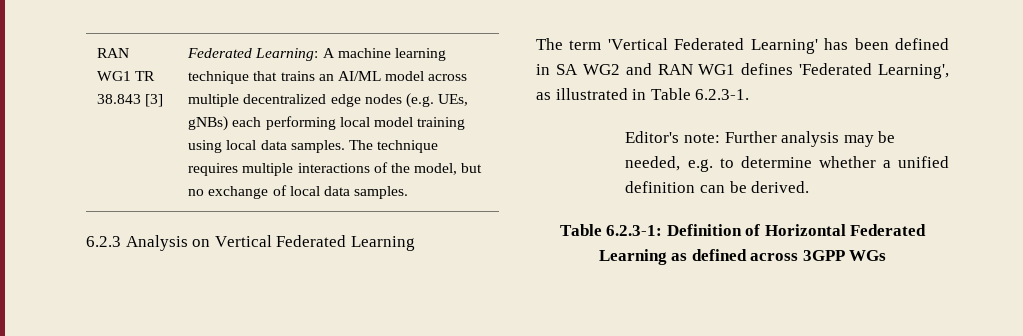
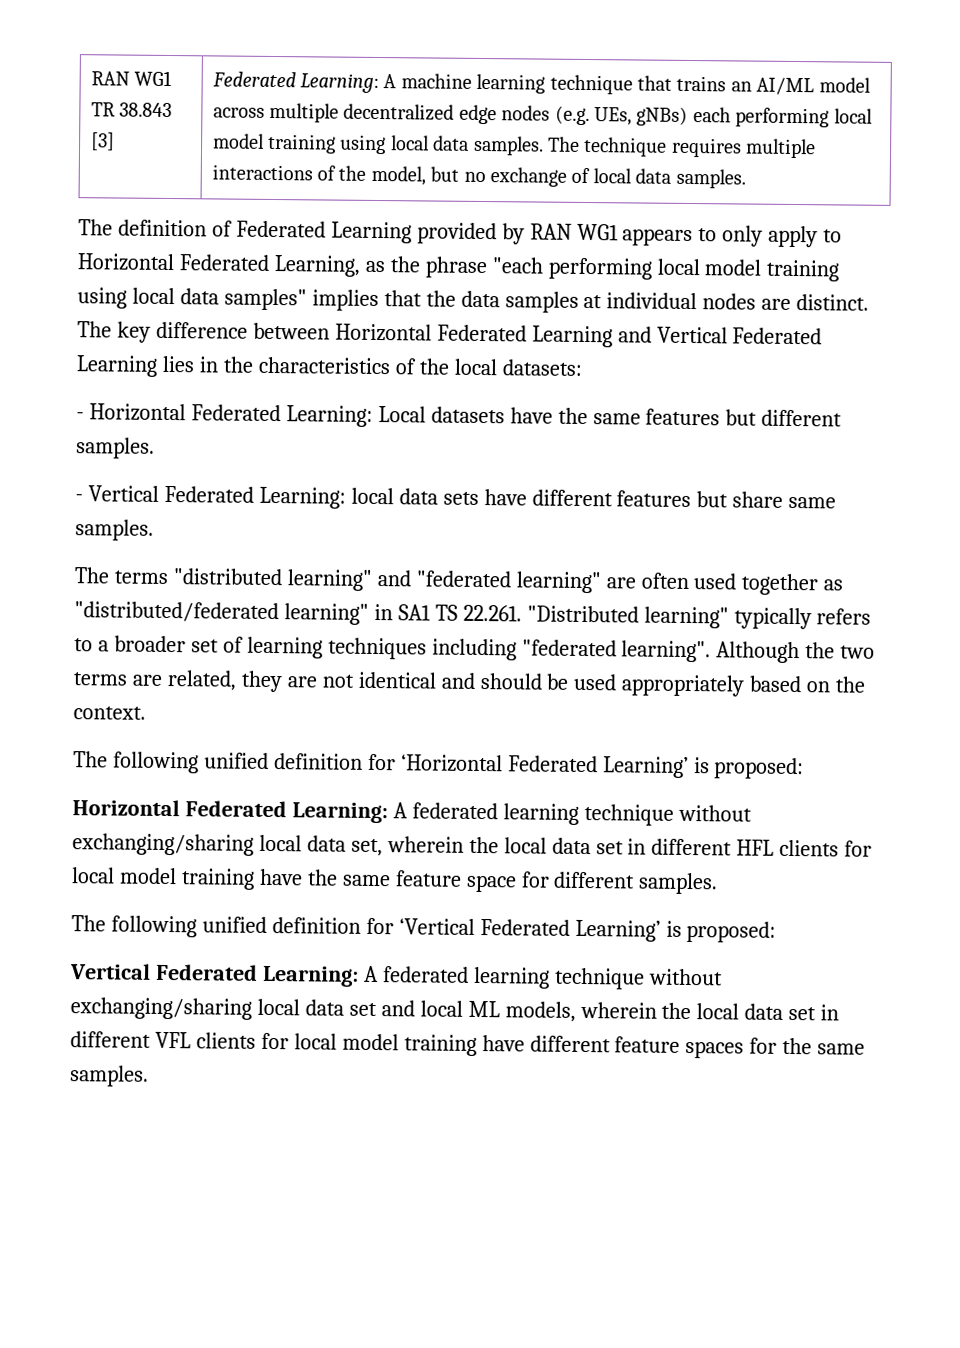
- 6.2.3 Analysis on Vertical Federated Learning
- The term 'Vertical Federated Learning' has been defined in SA WG2 and RAN WG1 defines 'Federated Learning', as illustrated in Table 6.2.3-1.
- Editor's note: Further analysis may be needed, e.g. to determine whether a unified definition can be derived.
- Table 6.2.3-1: Definition of Horizontal Federated Learning as defined across 3GPP WGs
+ The definition of Federated Learning provided by RAN WG1 appears to only apply to Horizontal Federated Learning, as the phrase "each performing local model training using local data samples" implies that the data samples at individual nodes are distinct. The key difference between Horizontal Federated Learning and Vertical Federated Learning lies in the characteristics of the local datasets:
+ - Horizontal Federated Learning: Local datasets have the same features but different samples.
+ - Vertical Federated Learning: local data sets have different features but share same samples.
+ The terms "distributed learning" and "federated learning" are often used together as "distributed/federated learning" in SA1 TS 22.261. "Distributed learning" typically refers to a broader set of learning techniques including "federated learning". Although the two terms are related, they are not identical and should be used appropriately based on the context.
+ The following unified definition for ‘Horizontal Federated Learning’ is proposed:
+ Horizontal Federated Learning: A federated learning technique without exchanging/sharing local data set, wherein the local data set in different HFL clients for local model training have the same feature space for different samples.
+ The following unified definition for ‘Vertical Federated Learning’ is proposed:
+ Vertical Federated Learning: A federated learning technique without exchanging/sharing local data set and local ML models, wherein the local data set in different VFL clients for local model training have different feature spaces for the same samples.

